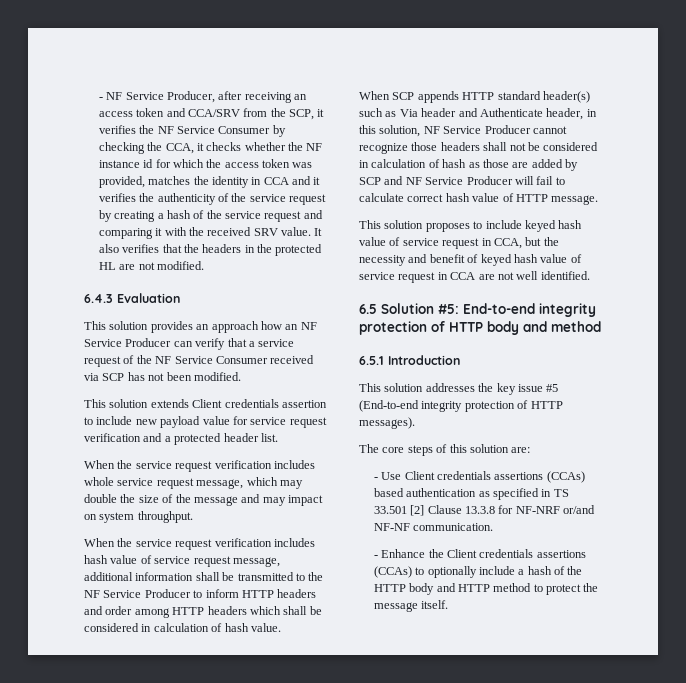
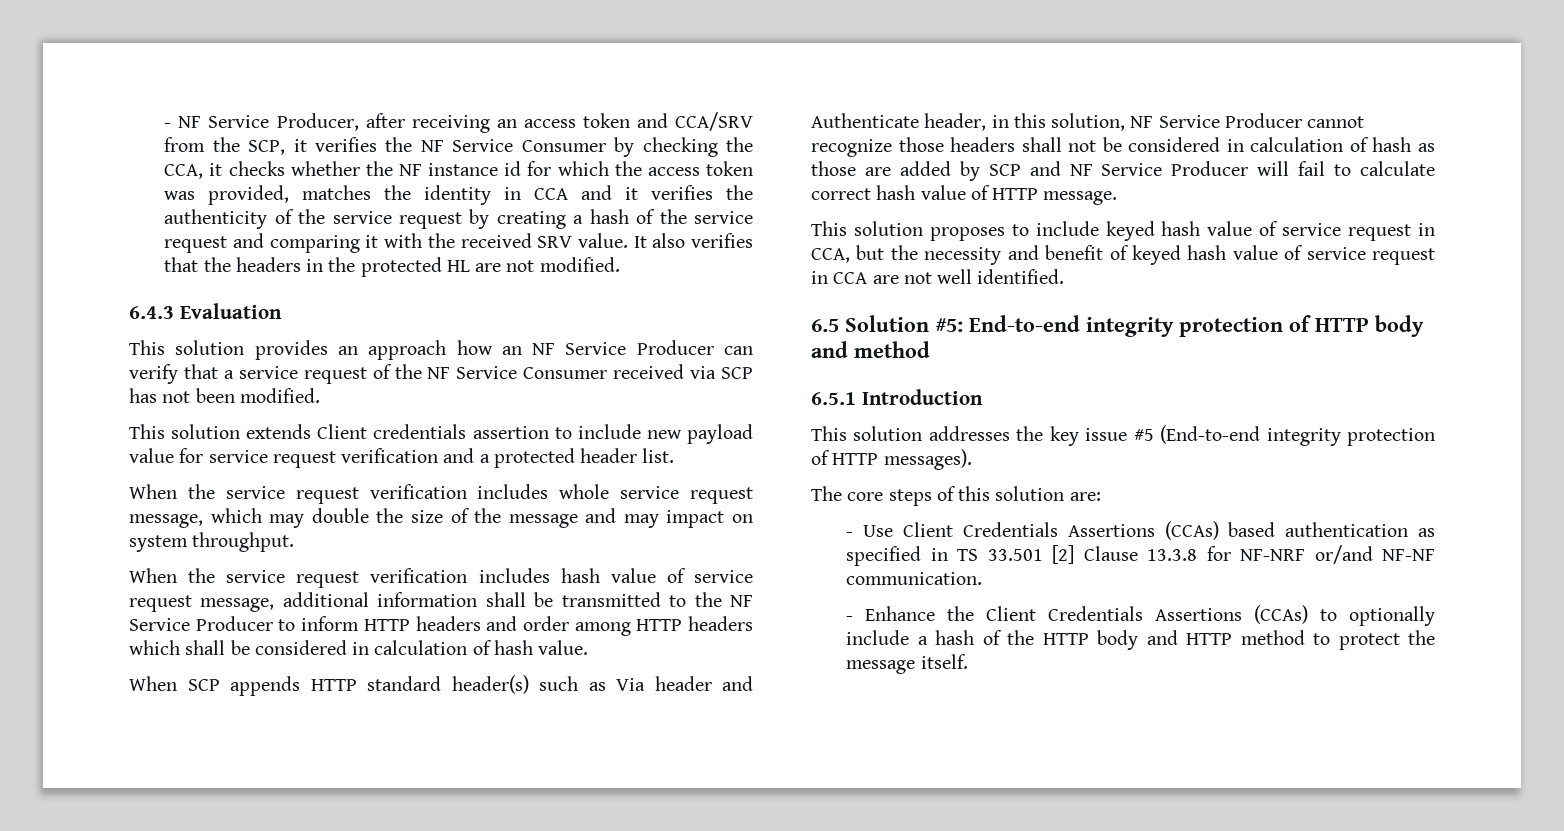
- - Use Client credentials assertions (CCAs) based authentication as specified in TS 33.501 [2] Clause 13.3.8 for NF-NRF or/and NF-NF communication.
+ - Use Client Credentials Assertions (CCAs) based authentication as specified in TS 33.501 [2] Clause 13.3.8 for NF-NRF or/and NF-NF communication.
- - Enhance the Client credentials assertions (CCAs) to optionally include a hash of the HTTP body and HTTP method to protect the message itself.
+ - Enhance the Client Credentials Assertions (CCAs) to optionally include a hash of the HTTP body and HTTP method to protect the message itself.

